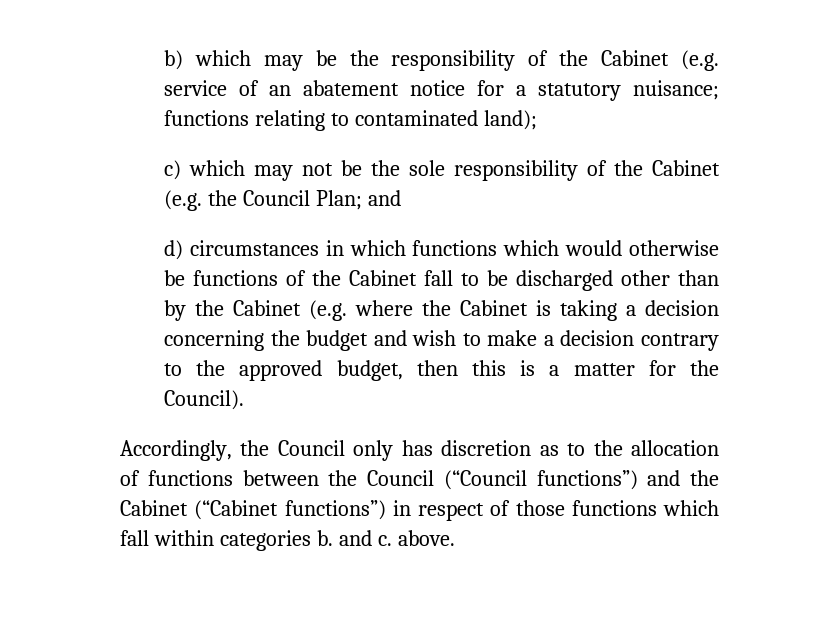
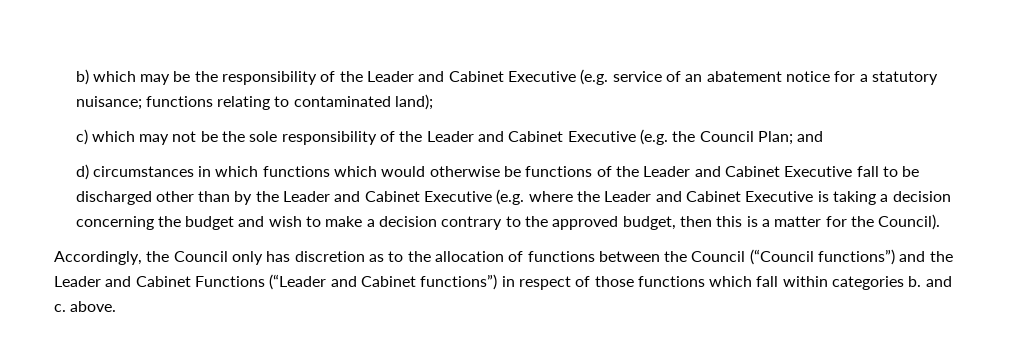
- b) which may be the responsibility of the Cabinet (e.g. service of an abatement notice for a statutory nuisance; functions relating to contaminated land);
+ b) which may be the responsibility of the Leader and Cabinet Executive (e.g. service of an abatement notice for a statutory nuisance; functions relating to contaminated land);
- c) which may not be the sole responsibility of the Cabinet (e.g. the Council Plan; and
+ c) which may not be the sole responsibility of the Leader and Cabinet Executive (e.g. the Council Plan; and
- d) circumstances in which functions which would otherwise be functions of the Cabinet fall to be discharged other than by the Cabinet (e.g. where the Cabinet is taking a decision concerning the budget and wish to make a decision contrary to the approved budget, then this is a matter for the Council).
+ d) circumstances in which functions which would otherwise be functions of the Leader and Cabinet Executive fall to be discharged other than by the Leader and Cabinet Executive (e.g. where the Leader and Cabinet Executive is taking a decision concerning the budget and wish to make a decision contrary to the approved budget, then this is a matter for the Council).
- Accordingly, the Council only has discretion as to the allocation of functions between the Council (“Council functions”) and the Cabinet (“Cabinet functions”) in respect of those functions which fall within categories b. and c. above.
+ Accordingly, the Council only has discretion as to the allocation of functions between the Council (“Council functions”) and the Leader and Cabinet Functions (“Leader and Cabinet functions”) in respect of those functions which fall within categories b. and c. above.

